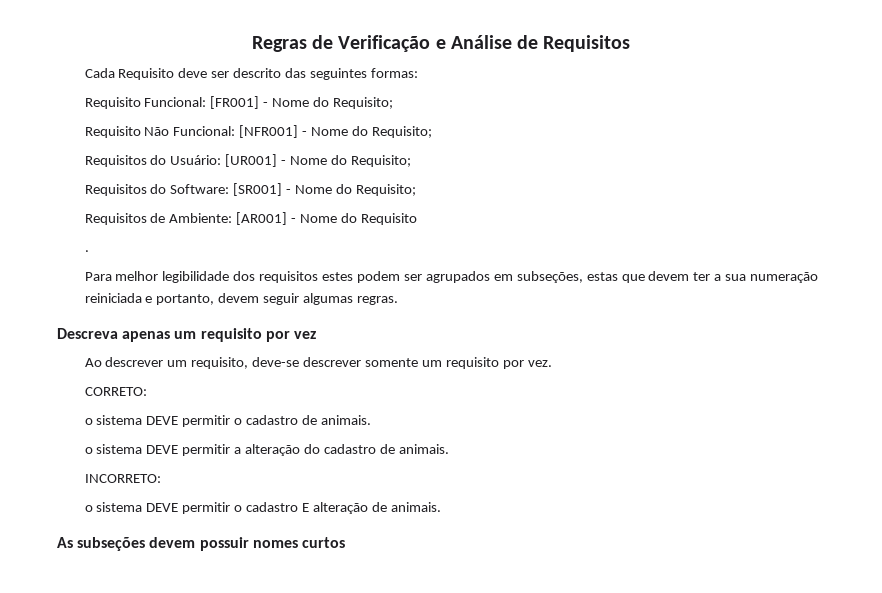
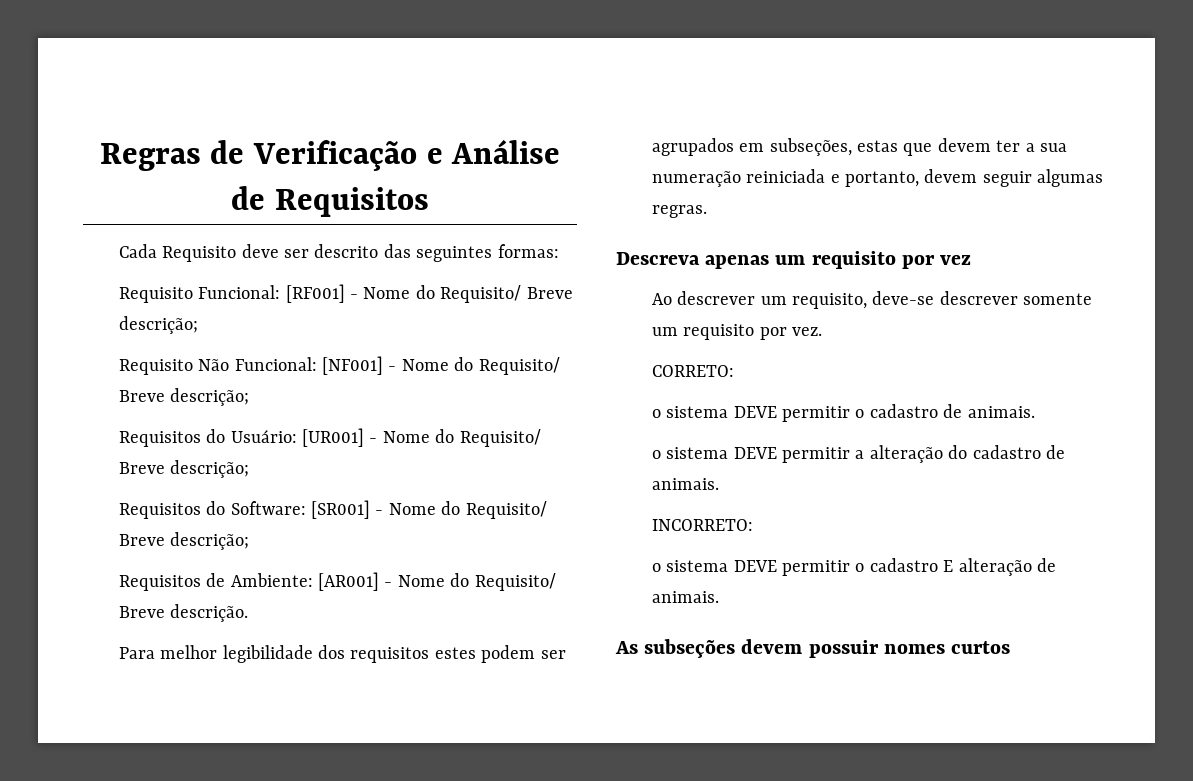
- Requisito Funcional: [FR001] - Nome do Requisito;
+ Requisito Funcional: [RF001] - Nome do Requisito/ Breve descrição;
- Requisito Não Funcional: [NFR001] - Nome do Requisito;
+ Requisito Não Funcional: [NF001] - Nome do Requisito/ Breve descrição;
- Requisitos do Usuário: [UR001] - Nome do Requisito;
+ Requisitos do Usuário: [UR001] - Nome do Requisito/ Breve descrição;
- Requisitos do Software: [SR001] - Nome do Requisito;
+ Requisitos do Software: [SR001] - Nome do Requisito/ Breve descrição;
- Requisitos de Ambiente: [AR001] - Nome do Requisito
- .
+ Requisitos de Ambiente: [AR001] - Nome do Requisito/ Breve descrição.

